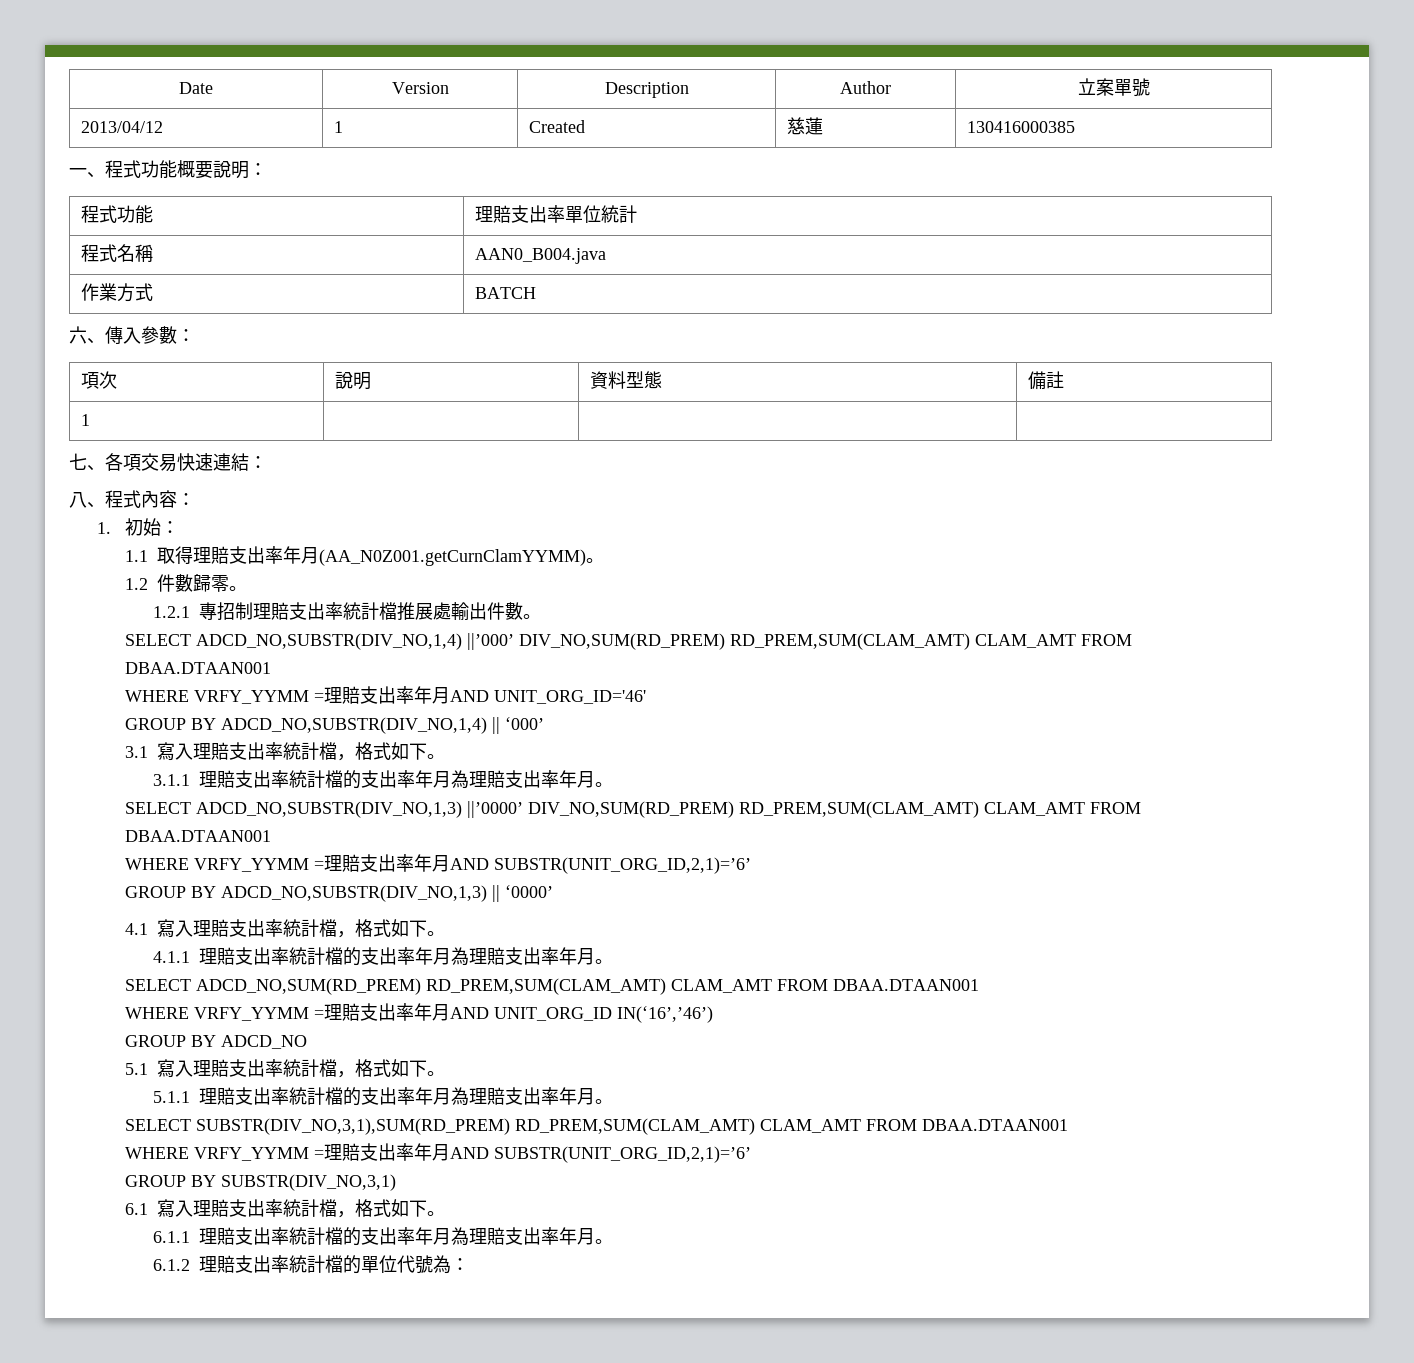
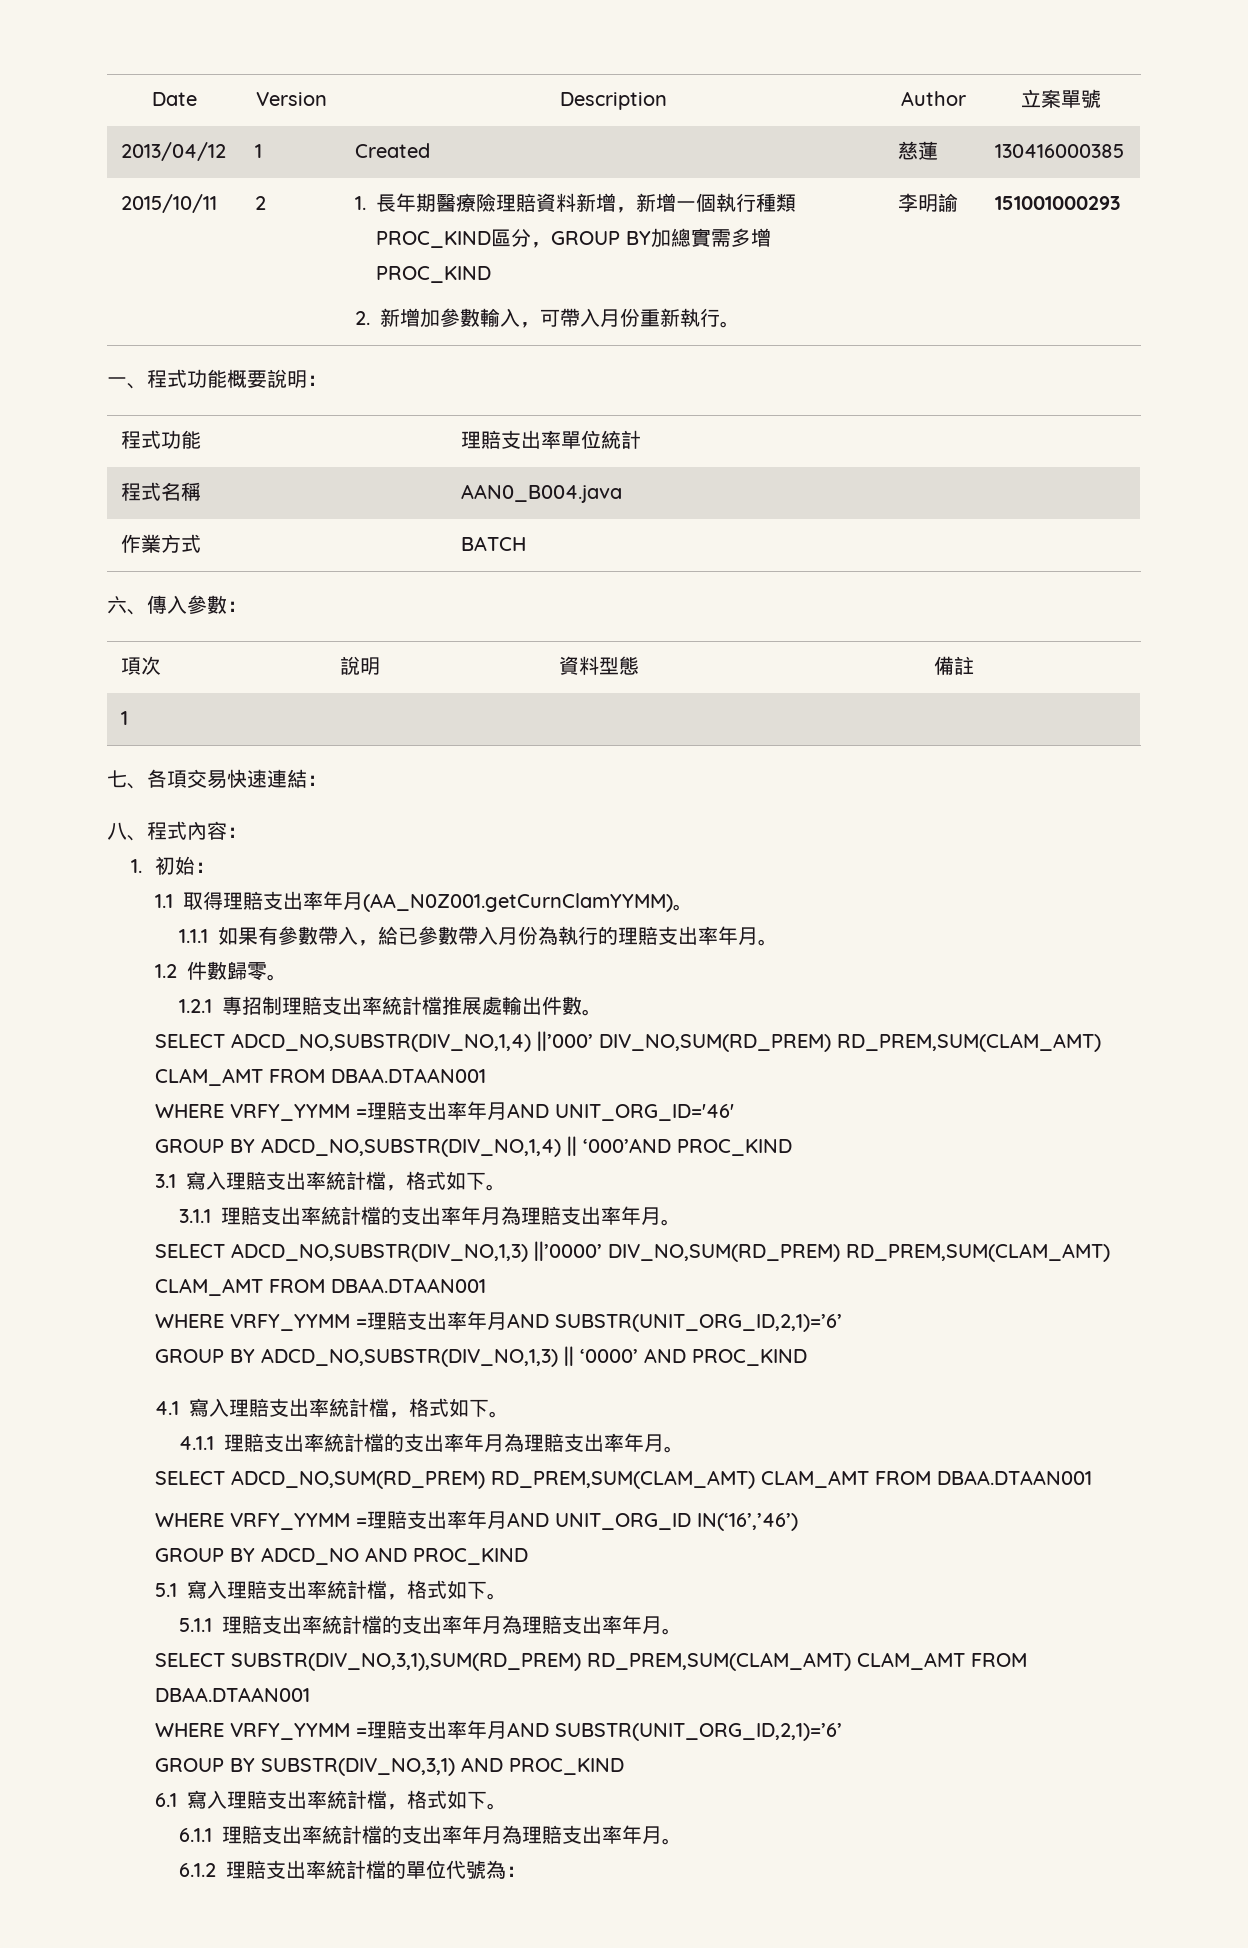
+ 2015/10/11 | 2 | 1.長年期醫療險理賠資料新增，新增一個執行種類PROC_KIND區分，GROUP BY加總實需多增PROC_KIND
+ 2.新增加參數輸入，可帶入月份重新執行。 | 李明諭 | 151001000293
+ 1.1.1如果有參數帶入，給已參數帶入月份為執行的理賠支出率年月。
- GROUP BY ADCD_NO,SUBSTR(DIV_NO,1,4) || ‘000’
+ GROUP BY ADCD_NO,SUBSTR(DIV_NO,1,4) || ‘000’AND PROC_KIND
- GROUP BY ADCD_NO,SUBSTR(DIV_NO,1,3) || ‘0000’
+ GROUP BY ADCD_NO,SUBSTR(DIV_NO,1,3) || ‘0000’ AND PROC_KIND
- GROUP BY ADCD_NO
+ GROUP BY ADCD_NO AND PROC_KIND
- GROUP BY SUBSTR(DIV_NO,3,1)
+ GROUP BY SUBSTR(DIV_NO,3,1) AND PROC_KIND

